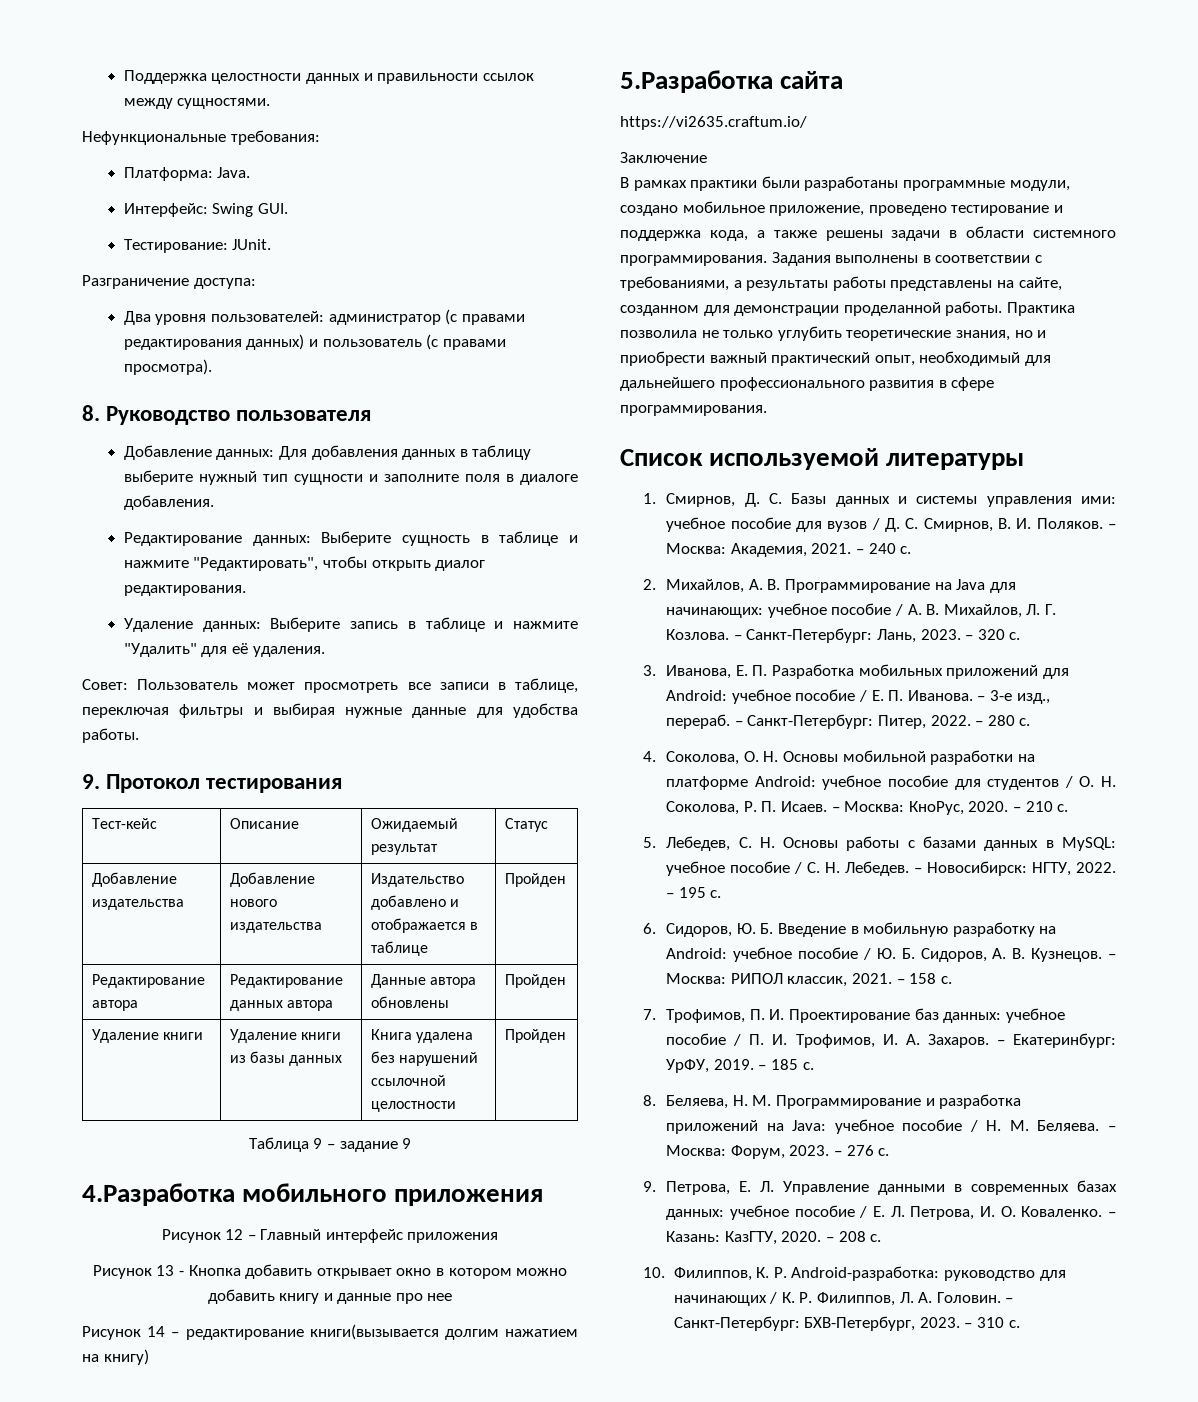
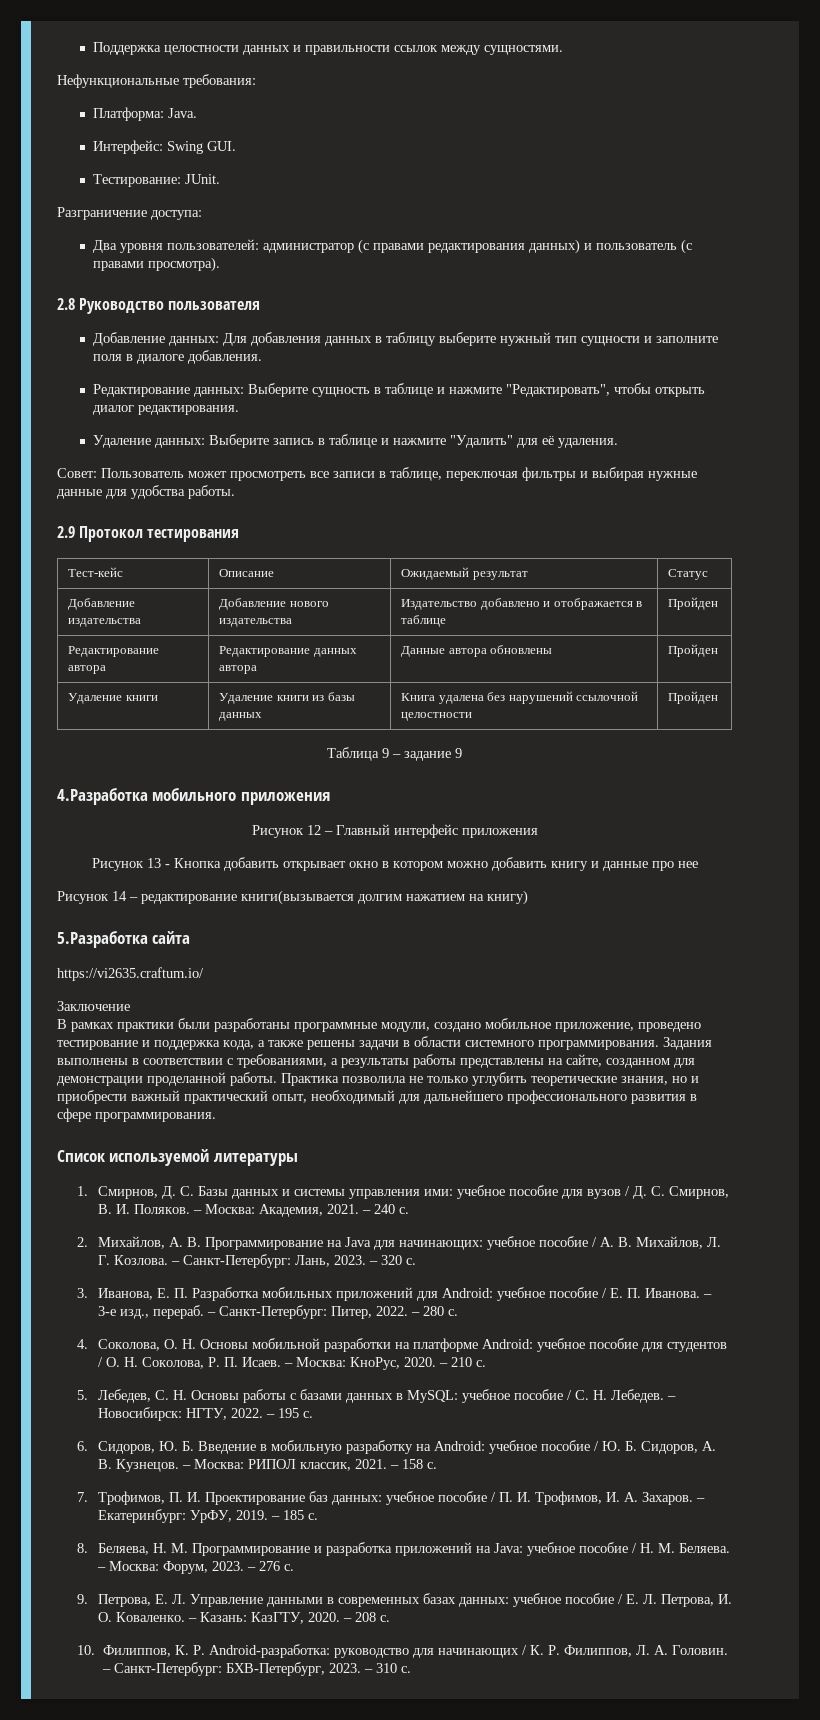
- 8. Руководство пользователя
+ 2.8 Руководство пользователя
- 9. Протокол тестирования
+ 2.9 Протокол тестирования

